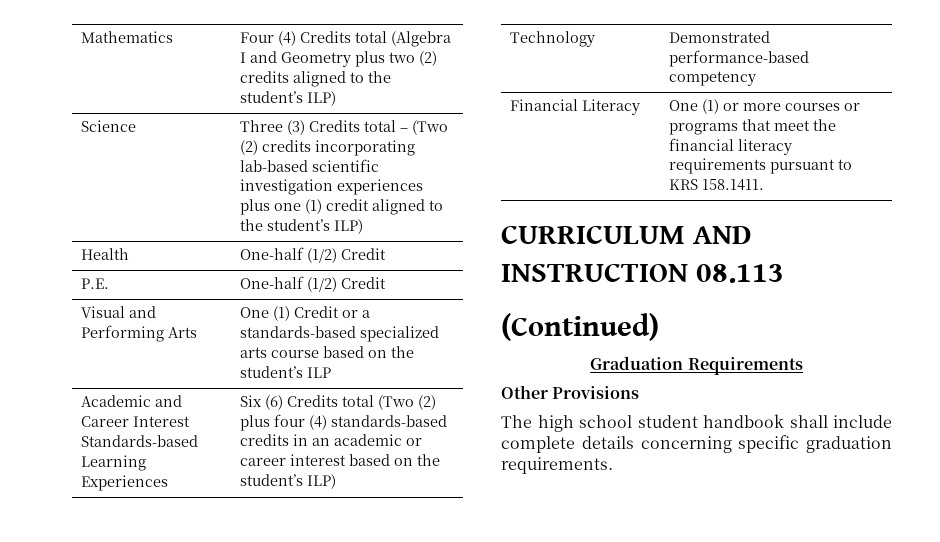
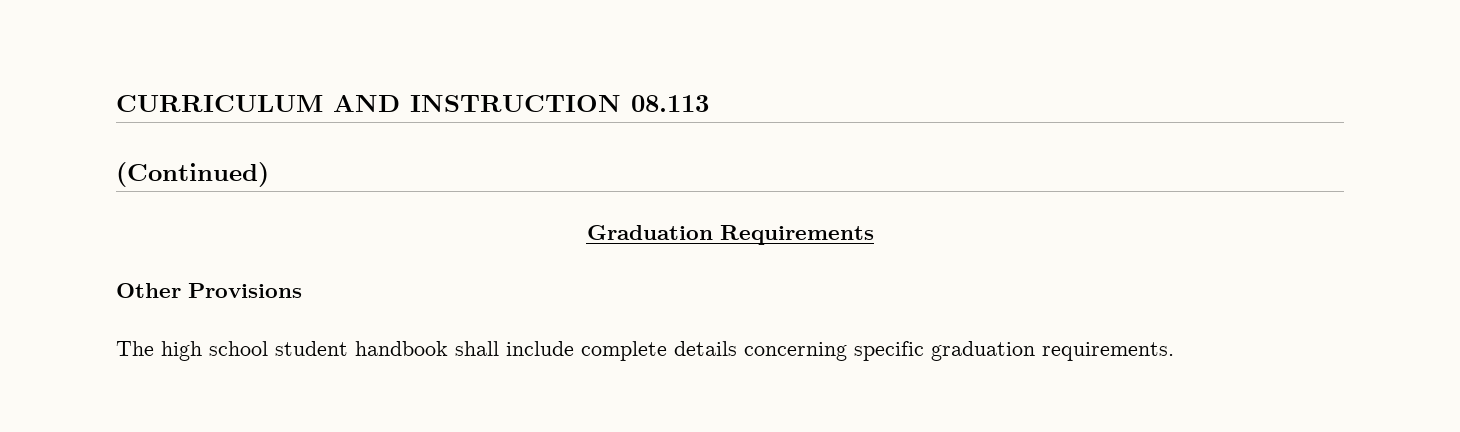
- Mathematics | Four (4) Credits total (Algebra I and Geometry plus two (2) credits aligned to the student’s ILP)
- Science | Three (3) Credits total – (Two (2) credits incorporating lab-based scientific investigation experiences plus one (1) credit aligned to the student’s ILP)
- Health | One-half (1/2) Credit
- P.E. | One-half (1/2) Credit
- Visual and Performing Arts | One (1) Credit or a standards-based specialized arts course based on the student’s ILP
- Academic and Career Interest Standards-based Learning Experiences | Six (6) Credits total (Two (2) plus four (4) standards-based credits in an academic or career interest based on the student’s ILP)
- Technology | Demonstrated performance-based competency
- Financial Literacy | One (1) or more courses or programs that meet the financial literacy requirements pursuant to KRS 158.1411.

